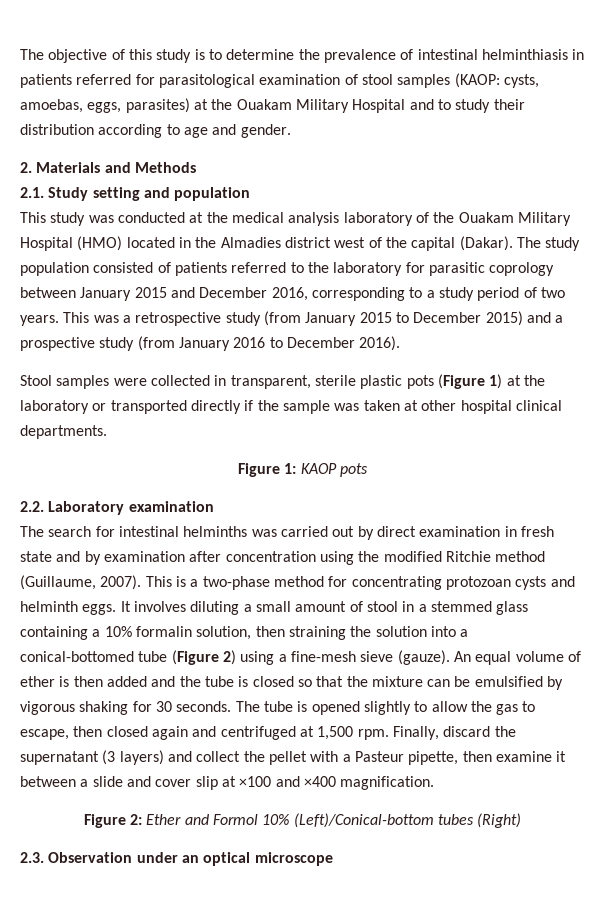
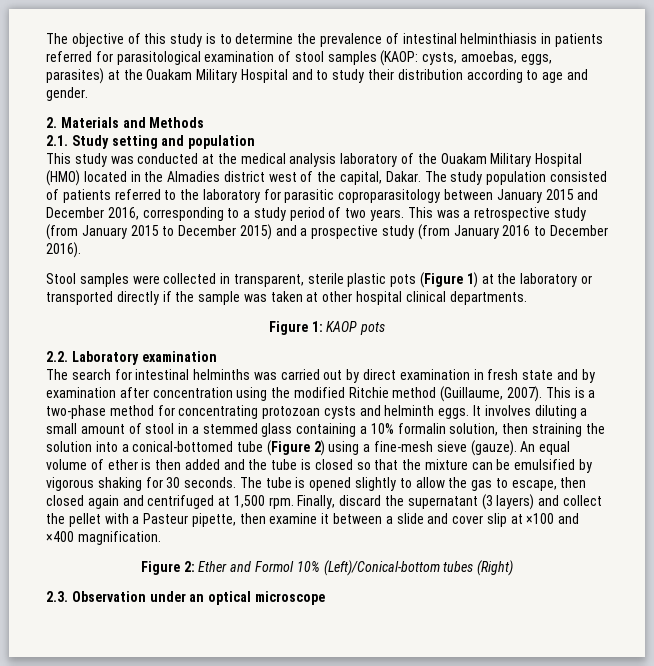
- This study was conducted at the medical analysis laboratory of the Ouakam Military Hospital (HMO) located in the Almadies district west of the capital (Dakar).
+ This study was conducted at the medical analysis laboratory of the Ouakam Military Hospital (HMO) located in the Almadies district west of the capital, Dakar.
- The study population consisted of patients referred to the laboratory for parasitic coprology between January 2015 and December 2016, corresponding to a study period of two years.
+ The study population consisted of patients referred to the laboratory for parasitic coproparasitology between January 2015 and December 2016, corresponding to a study period of two years.

